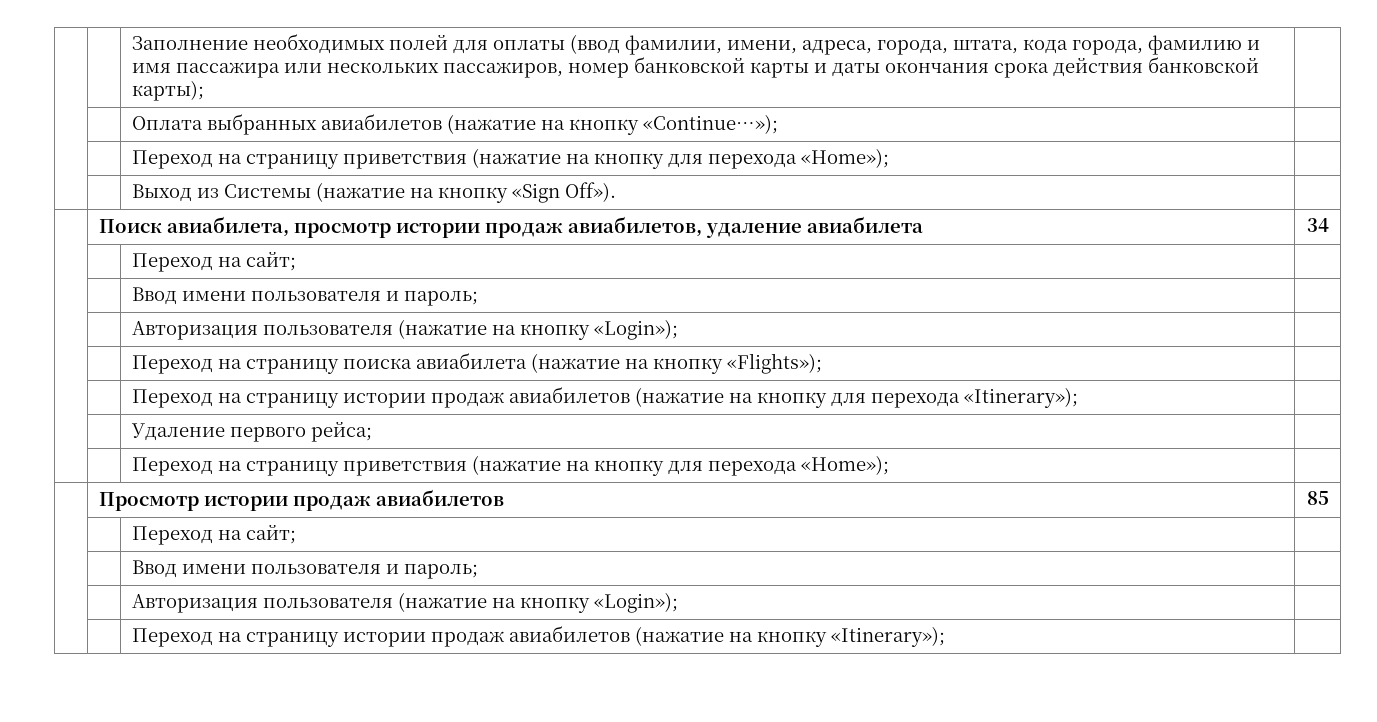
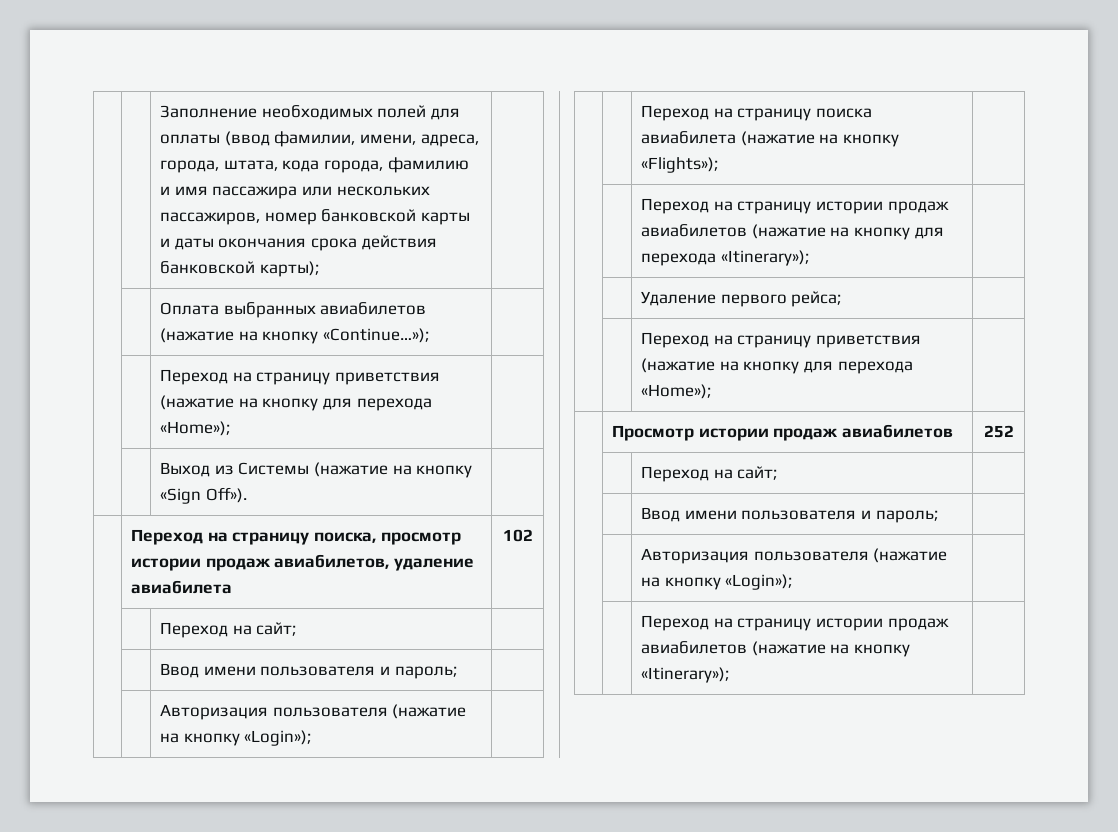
- | Поиск авиабилета, просмотр истории продаж авиабилетов, удаление авиабилета | 34
+ | Переход на страницу поиска, просмотр истории продаж авиабилетов, удаление авиабилета | 102
- | Просмотр истории продаж авиабилетов | 85
+ | Просмотр истории продаж авиабилетов | 252

